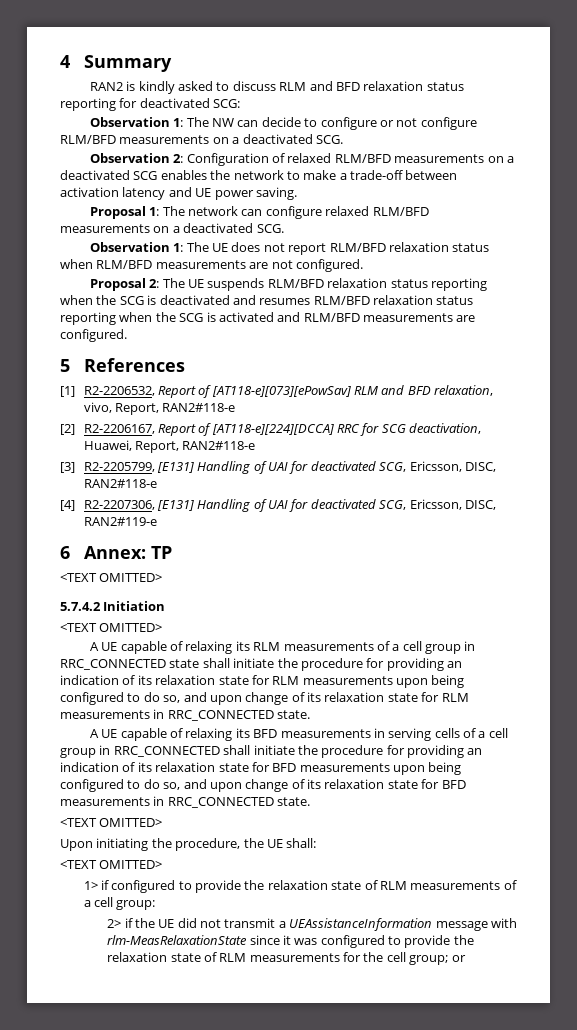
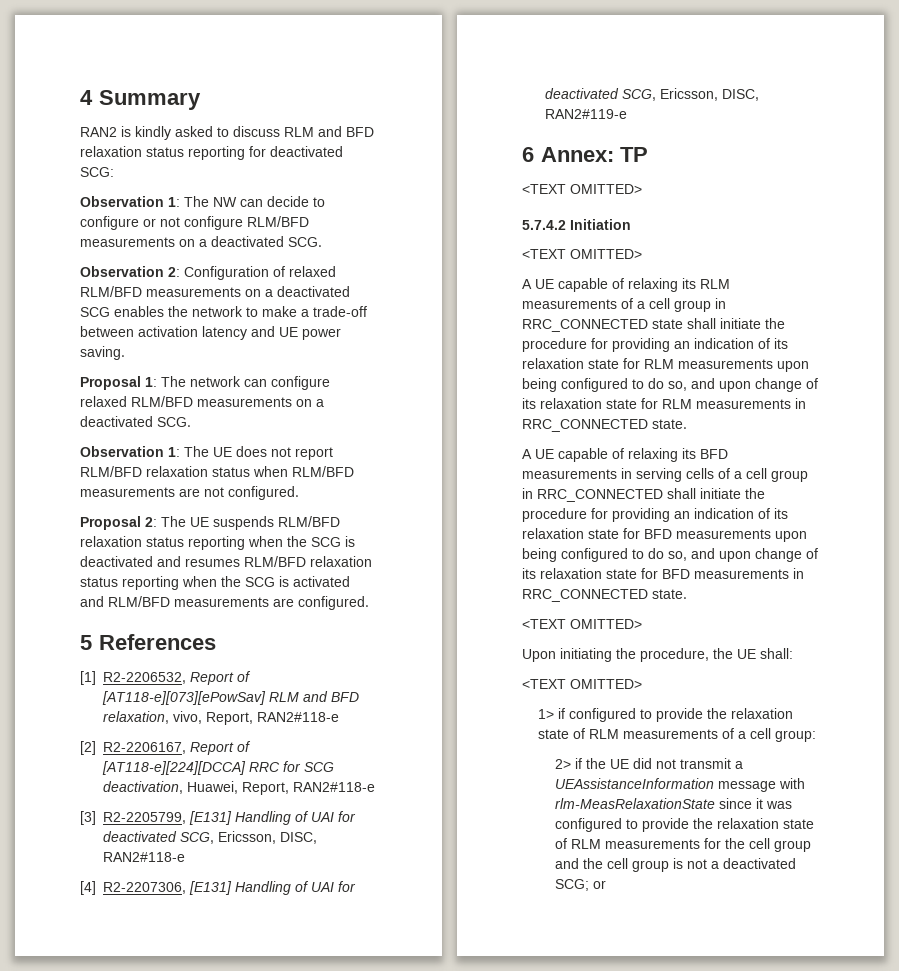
- 2> if the UE did not transmit a UEAssistanceInformation message with rlm-MeasRelaxationState since it was configured to provide the relaxation state of RLM measurements for the cell group; or
+ 2> if the UE did not transmit a UEAssistanceInformation message with rlm-MeasRelaxationState since it was configured to provide the relaxation state of RLM measurements for the cell group and the cell group is not a deactivated SCG; or

